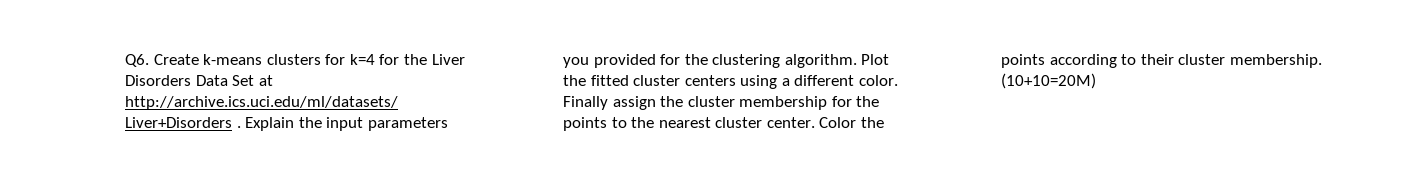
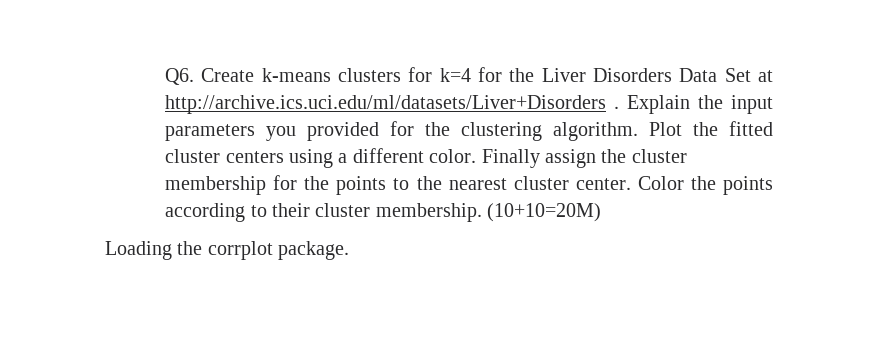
+ Loading the corrplot package.

